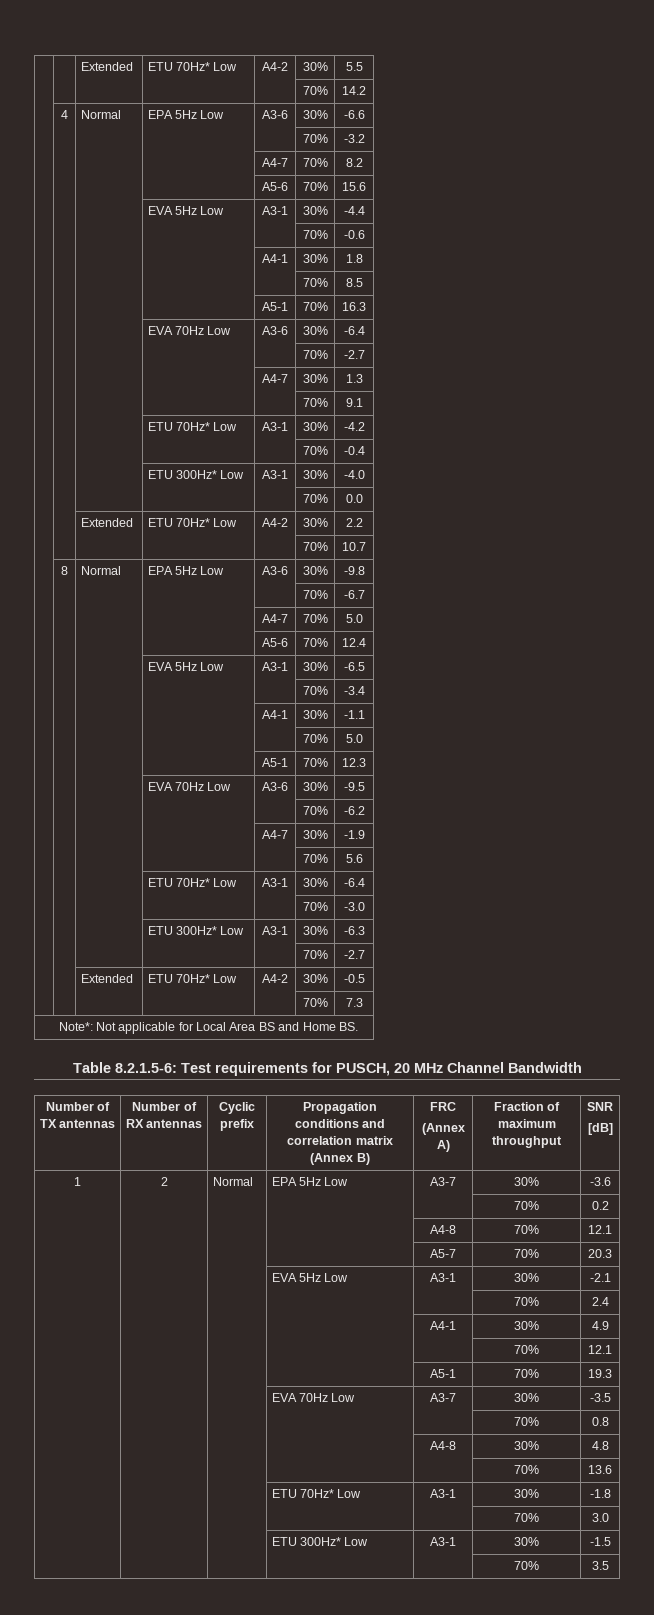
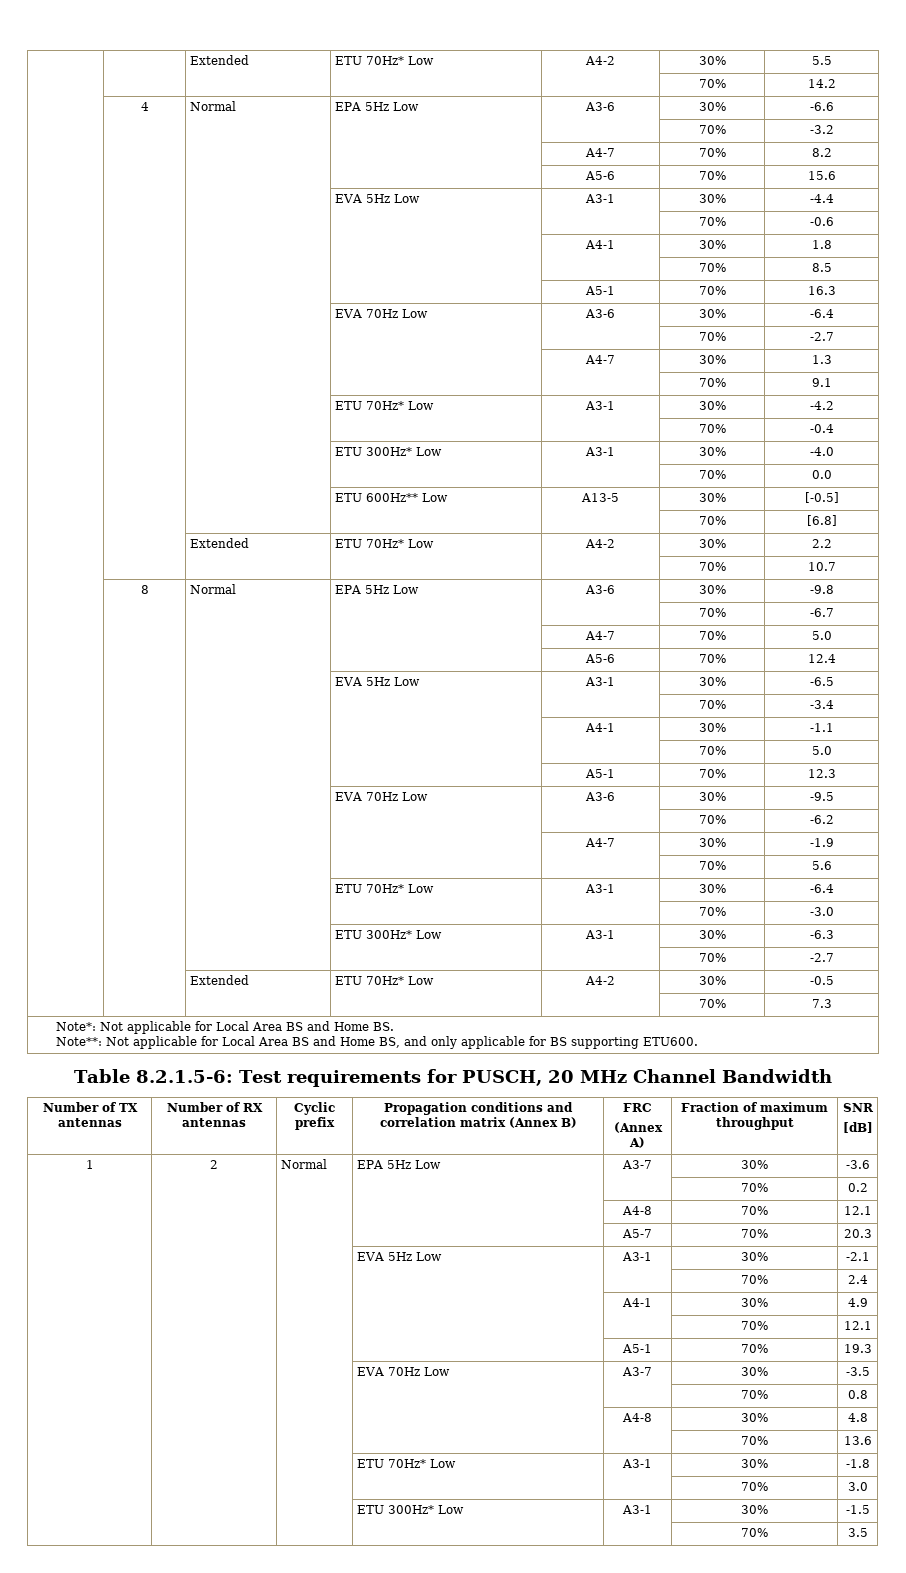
+ | | | ETU 600Hz** Low | A13-5 | 30% | [-0.5]
+ | | | | | 70% | [6.8]
  Note*: Not applicable for Local Area BS and Home BS.
+ Note**: Not applicable for Local Area BS and Home BS, and only applicable for BS supporting ETU600.

